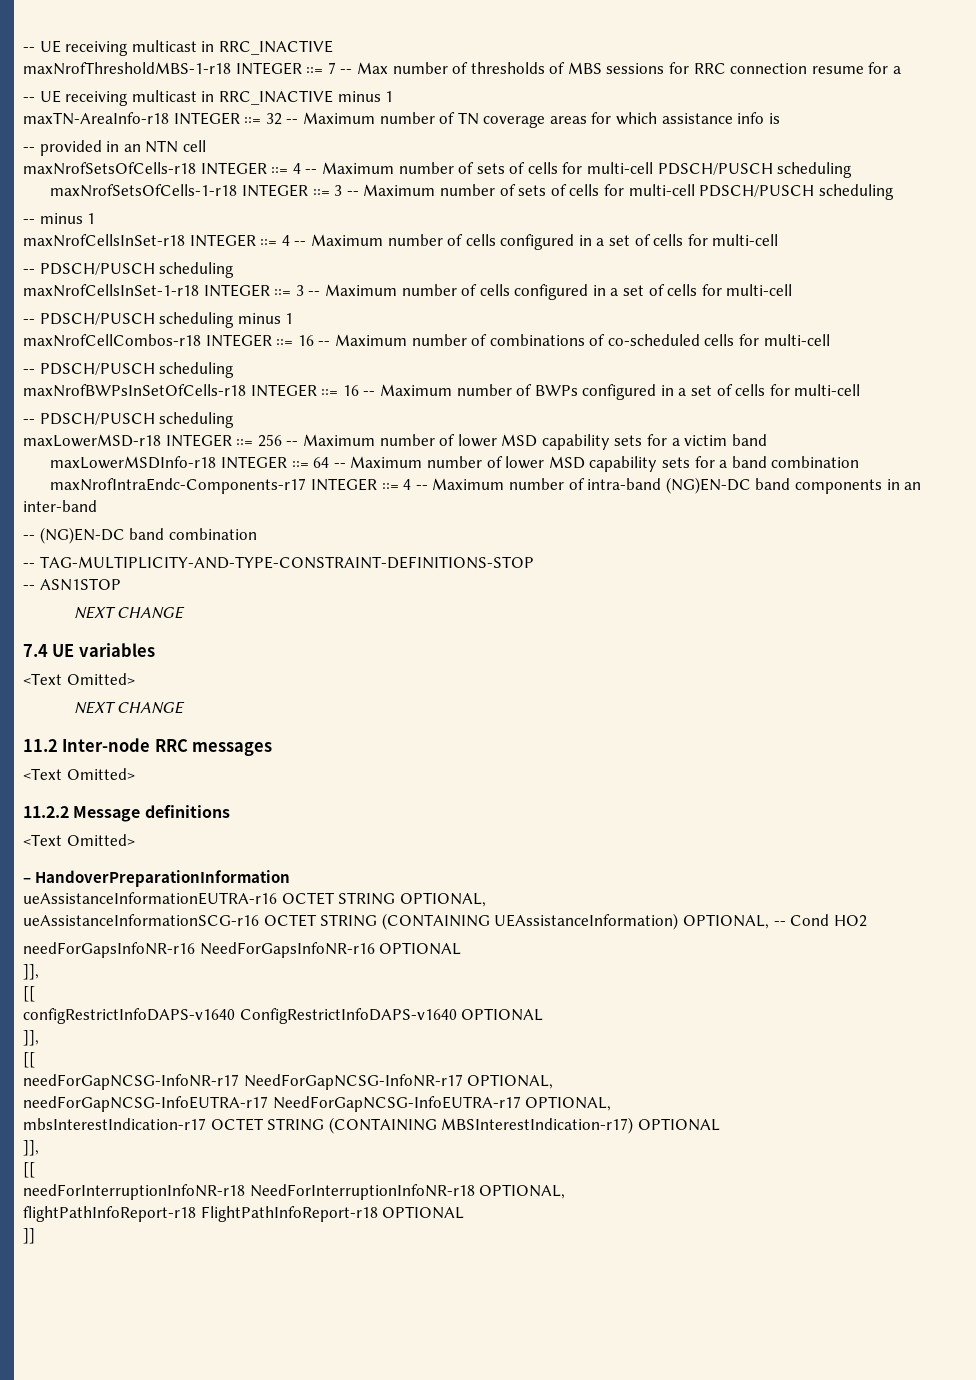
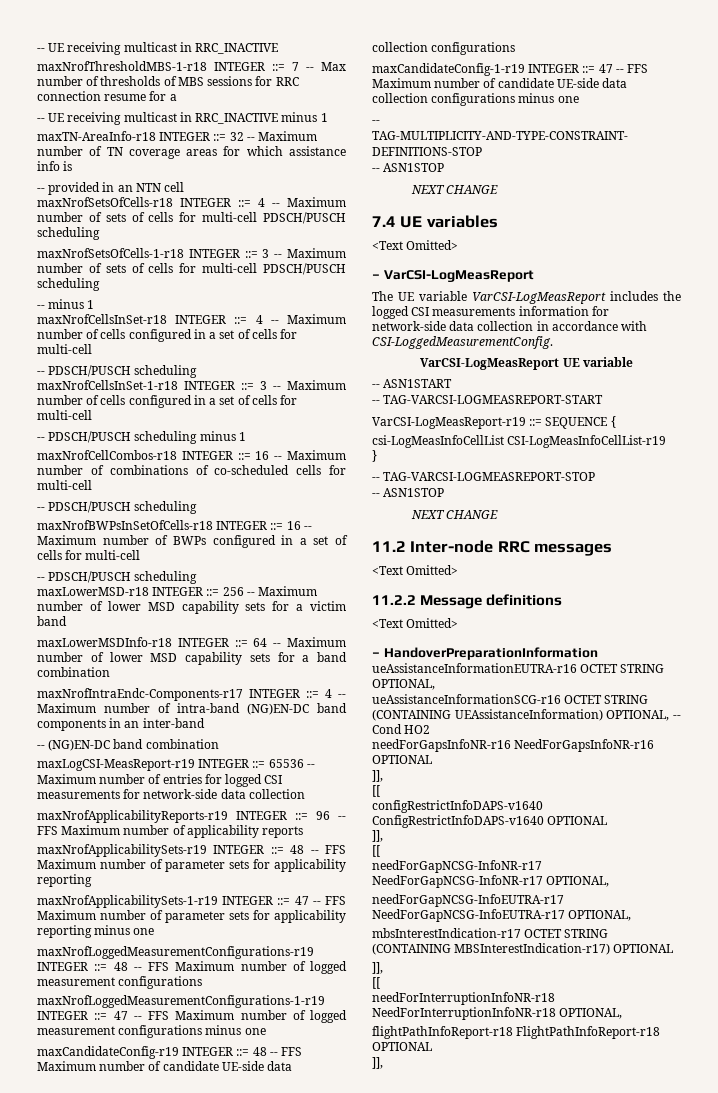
+ maxLogCSI-MeasReport-r19 INTEGER ::= 65536 -- Maximum number of entries for logged CSI measurements for network-side data collection
+ maxNrofApplicabilityReports-r19 INTEGER ::= 96 -- FFS Maximum number of applicability reports
+ maxNrofApplicabilitySets-r19 INTEGER ::= 48 -- FFS Maximum number of parameter sets for applicability reporting
+ maxNrofApplicabilitySets-1-r19 INTEGER ::= 47 -- FFS Maximum number of parameter sets for applicability reporting minus one
+ maxNrofLoggedMeasurementConfigurations-r19 INTEGER ::= 48 -- FFS Maximum number of logged measurement configurations
+ maxNrofLoggedMeasurementConfigurations-1-r19 INTEGER ::= 47 -- FFS Maximum number of logged measurement configurations minus one
+ maxCandidateConfig-r19 INTEGER ::= 48 -- FFS Maximum number of candidate UE-side data collection configurations
+ maxCandidateConfig-1-r19 INTEGER ::= 47 -- FFS Maximum number of candidate UE-side data collection configurations minus one
+ – VarCSI-LogMeasReport
+ The UE variable VarCSI-LogMeasReport includes the logged CSI measurements information for network-side data collection in accordance with CSI-LoggedMeasurementConfig.
+ VarCSI-LogMeasReport UE variable
+ -- ASN1START
+ -- TAG-VARCSI-LOGMEASREPORT-START
+ VarCSI-LogMeasReport-r19 ::= SEQUENCE {
+ csi-LogMeasInfoCellList CSI-LogMeasInfoCellList-r19
+ }
+ -- TAG-VARCSI-LOGMEASREPORT-STOP
+ -- ASN1STOP
  flightPathInfoReport-r18 FlightPathInfoReport-r18 OPTIONAL
- ]]
+ ]],

